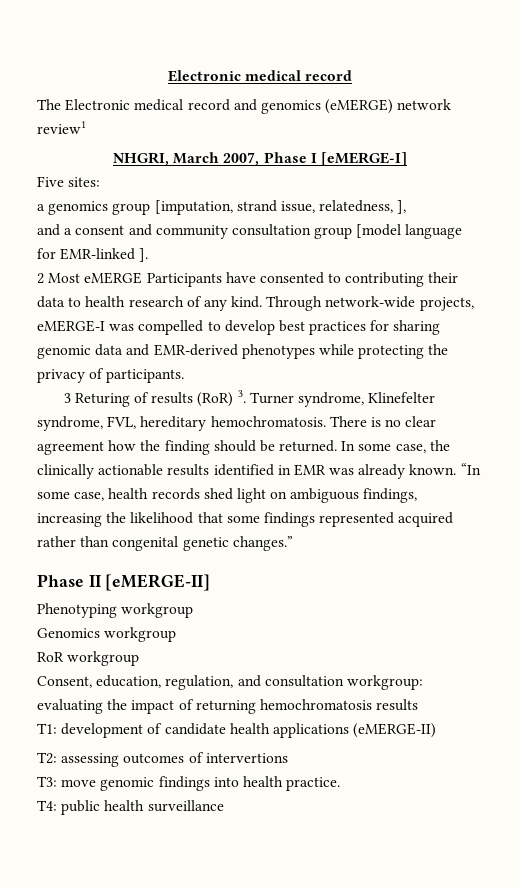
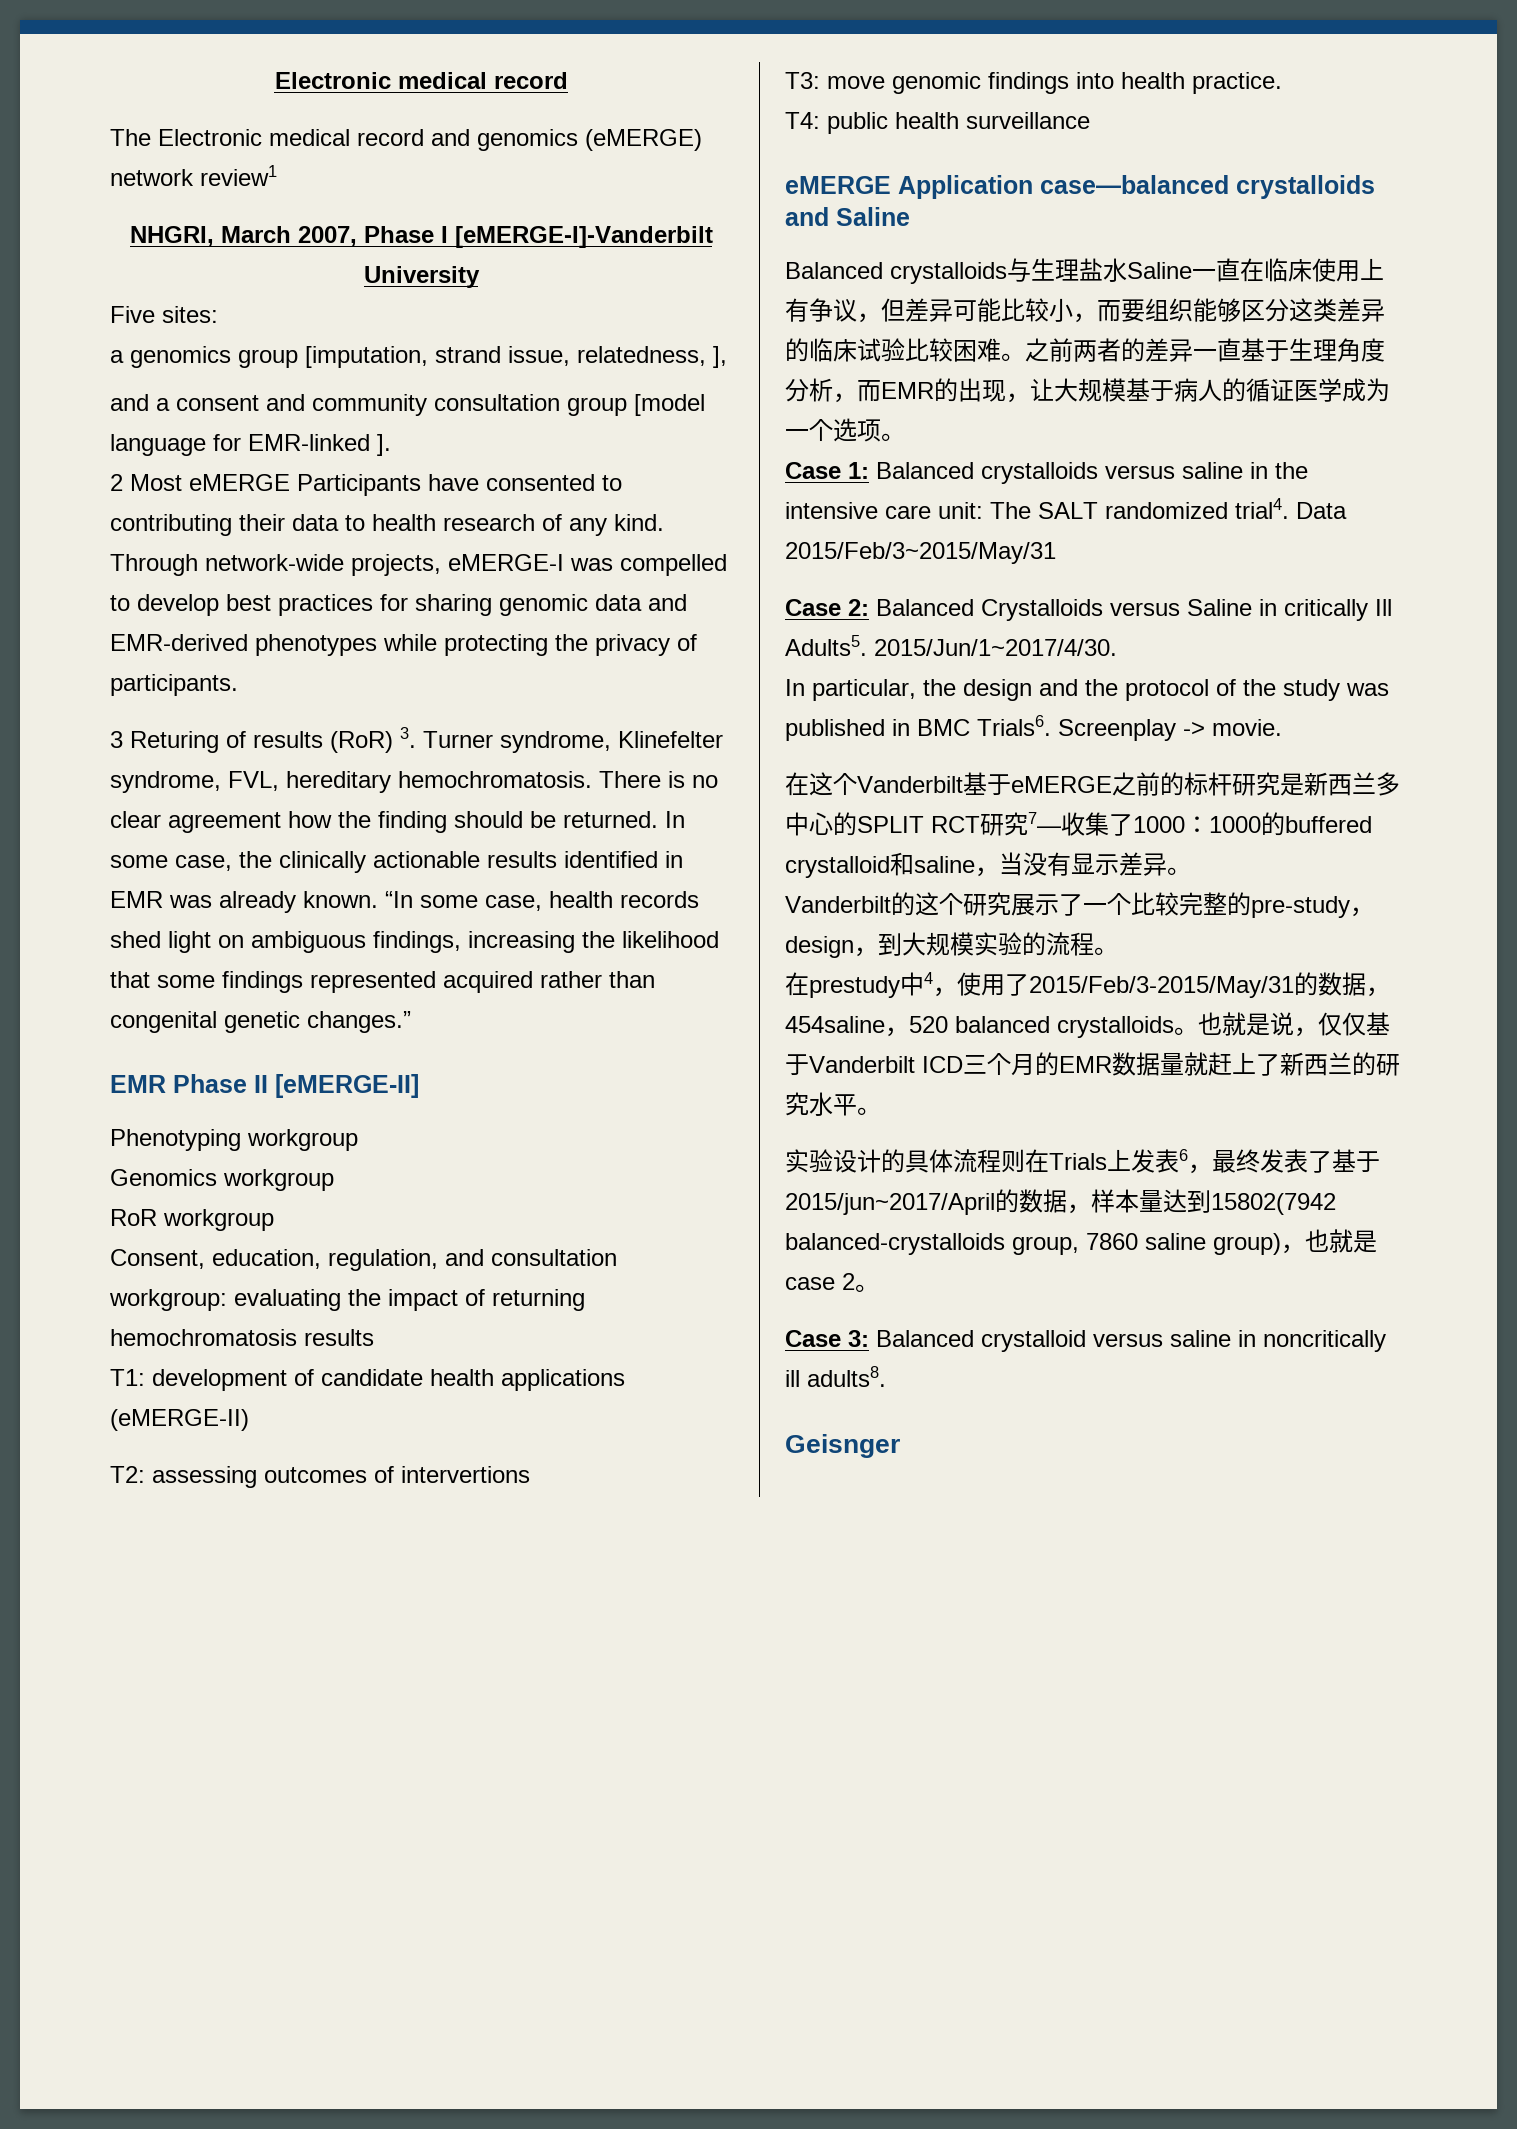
- NHGRI, March 2007, Phase I [eMERGE-I]
+ NHGRI, March 2007, Phase I [eMERGE-I]-Vanderbilt University
- Phase II [eMERGE-II]
+ EMR Phase II [eMERGE-II]
+ eMERGE Application case—balanced crystalloids and Saline
+ Balanced crystalloids与生理盐水Saline一直在临床使用上有争议，但差异可能比较小，而要组织能够区分这类差异的临床试验比较困难。之前两者的差异一直基于生理角度分析，而EMR的出现，让大规模基于病人的循证医学成为一个选项。
+ Case 1: Balanced crystalloids versus saline in the intensive care unit: The SALT randomized trial4. Data 2015/Feb/3~2015/May/31
+ Case 2: Balanced Crystalloids versus Saline in critically Ill Adults5. 2015/Jun/1~2017/4/30.
+ In particular, the design and the protocol of the study was published in BMC Trials6. Screenplay -> movie.
+ 在这个Vanderbilt基于eMERGE之前的标杆研究是新西兰多中心的SPLIT RCT研究7—收集了1000：1000的buffered crystalloid和saline，当没有显示差异。
+ Vanderbilt的这个研究展示了一个比较完整的pre-study，design，到大规模实验的流程。
+ 在prestudy中4，使用了2015/Feb/3-2015/May/31的数据，454saline，520 balanced crystalloids。也就是说，仅仅基于Vanderbilt ICD三个月的EMR数据量就赶上了新西兰的研究水平。
+ 实验设计的具体流程则在Trials上发表6，最终发表了基于2015/jun~2017/April的数据，样本量达到15802(7942 balanced-crystalloids group, 7860 saline group)，也就是case 2。
+ Case 3: Balanced crystalloid versus saline in noncritically ill adults8.
+ Geisnger

